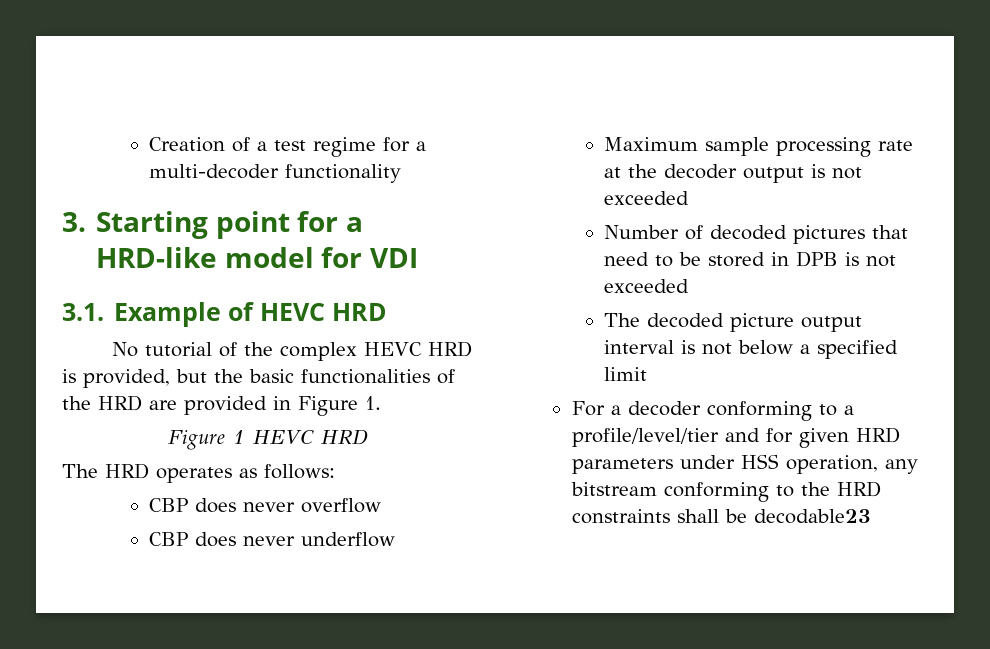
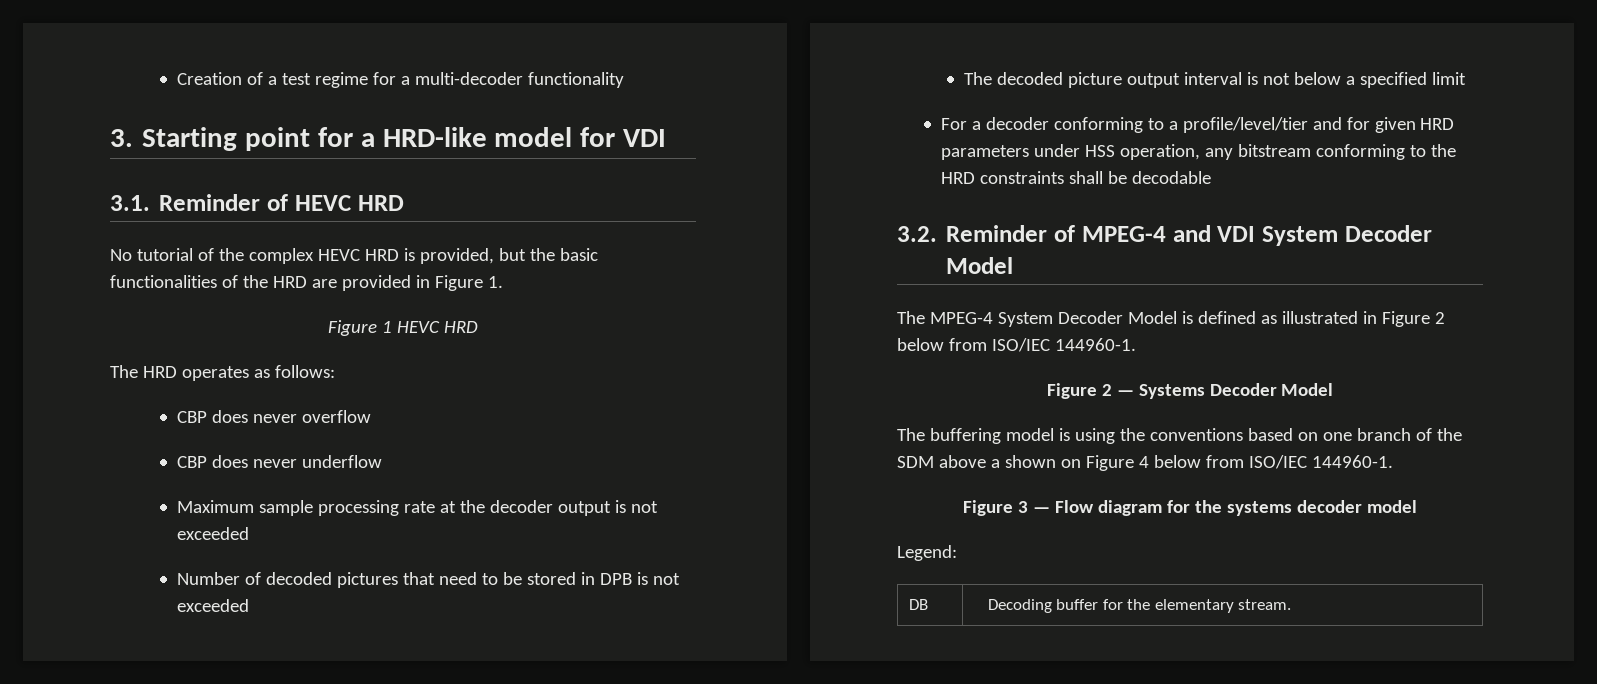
- 3.1. Example of HEVC HRD
+ 3.1. Reminder of HEVC HRD
- For a decoder conforming to a profile/level/tier and for given HRD parameters under HSS operation, any bitstream conforming to the HRD constraints shall be decodable23
+ For a decoder conforming to a profile/level/tier and for given HRD parameters under HSS operation, any bitstream conforming to the HRD constraints shall be decodable
+ 3.2. Reminder of MPEG-4 and VDI System Decoder Model
+ The MPEG-4 System Decoder Model is defined as illustrated in Figure 2 below from ISO/IEC 144960-1.
+ Figure 2 — Systems Decoder Model
+ The buffering model is using the conventions based on one branch of the SDM above a shown on Figure 4 below from ISO/IEC 144960-1.
+ Figure 3 — Flow diagram for the systems decoder model
+ Legend:
+ DB | Decoding buffer for the elementary stream.

